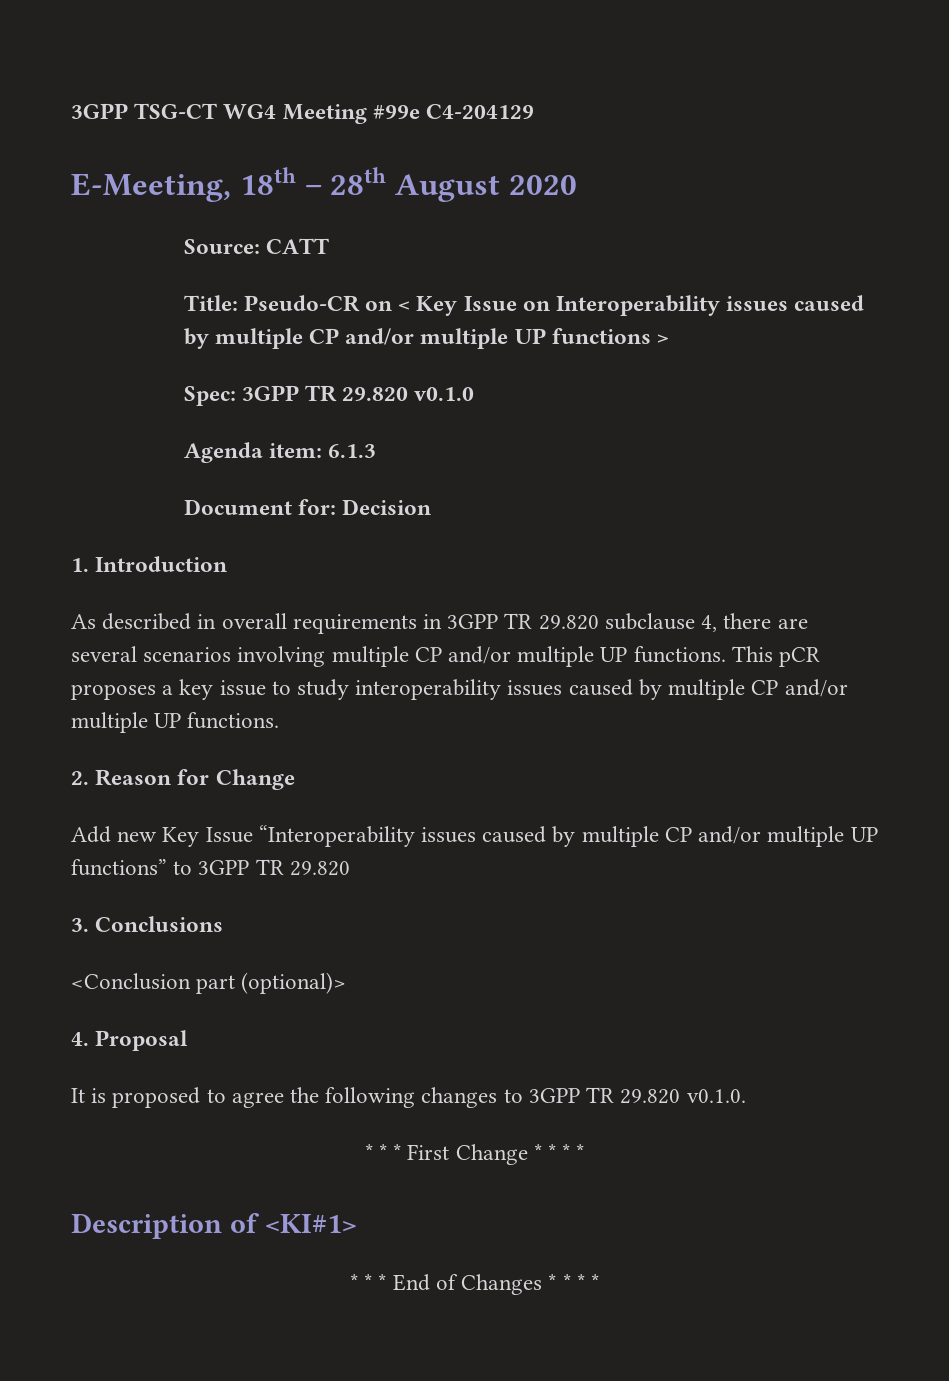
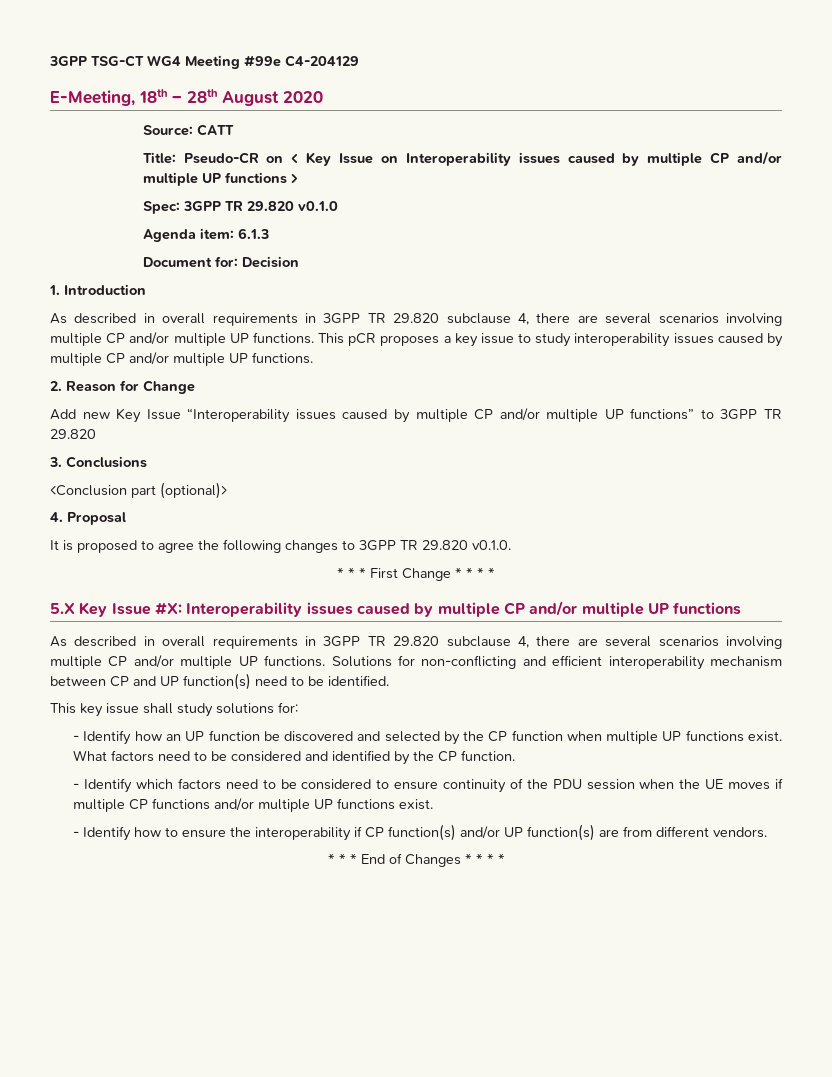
- Description of <KI#1>
+ 5.X Key Issue #X: Interoperability issues caused by multiple CP and/or multiple UP functions
+ As described in overall requirements in 3GPP TR 29.820 subclause 4, there are several scenarios involving multiple CP and/or multiple UP functions. Solutions for non-conflicting and efficient interoperability mechanism between CP and UP function(s) need to be identified.
+ This key issue shall study solutions for:
+ - Identify how an UP function be discovered and selected by the CP function when multiple UP functions exist. What factors need to be considered and identified by the CP function.
+ - Identify which factors need to be considered to ensure continuity of the PDU session when the UE moves if multiple CP functions and/or multiple UP functions exist.
+ - Identify how to ensure the interoperability if CP function(s) and/or UP function(s) are from different vendors.

